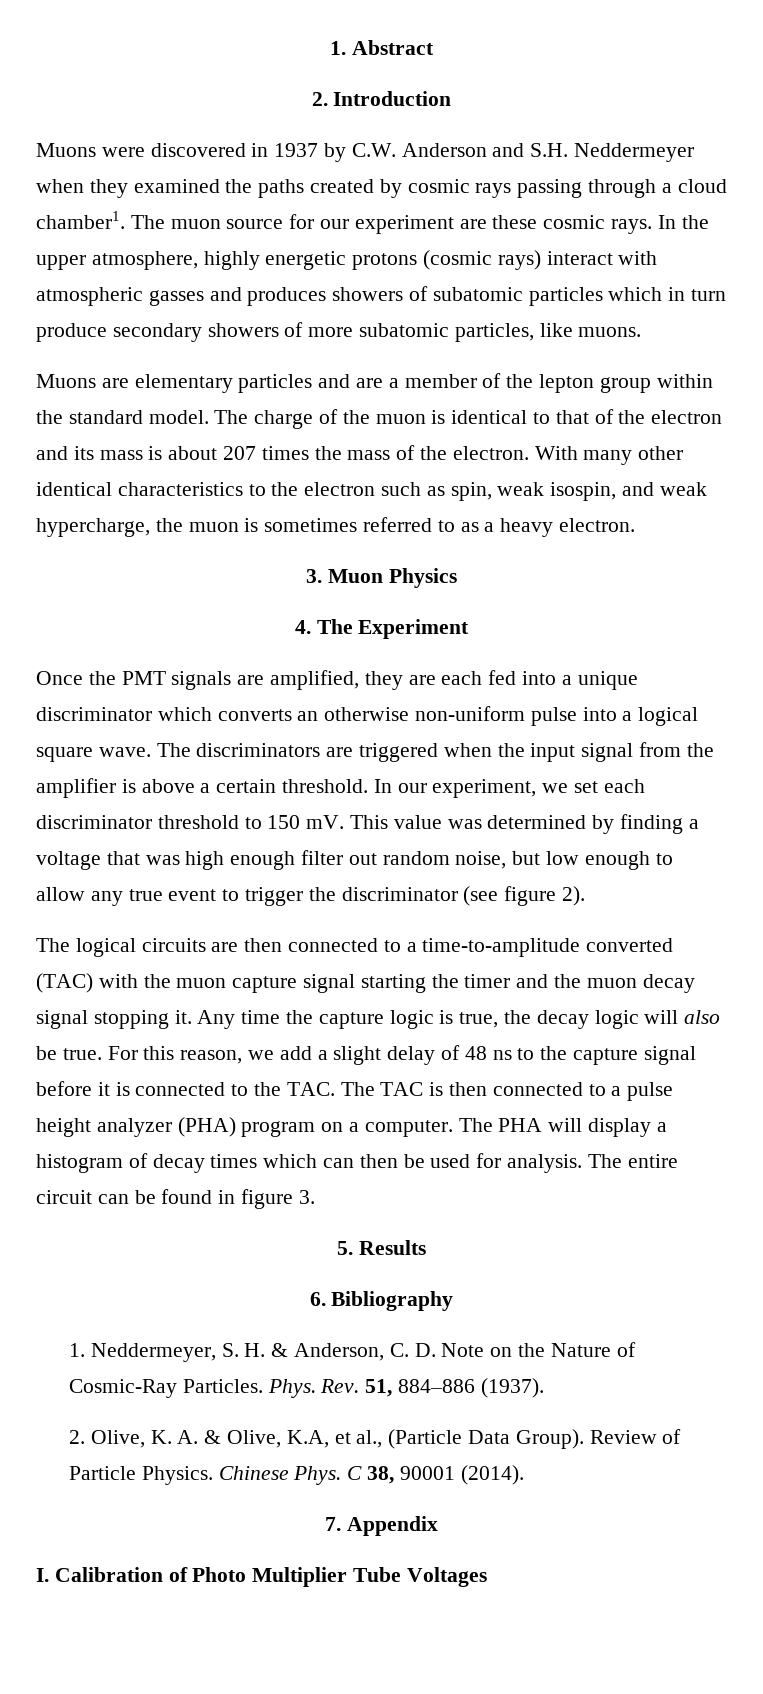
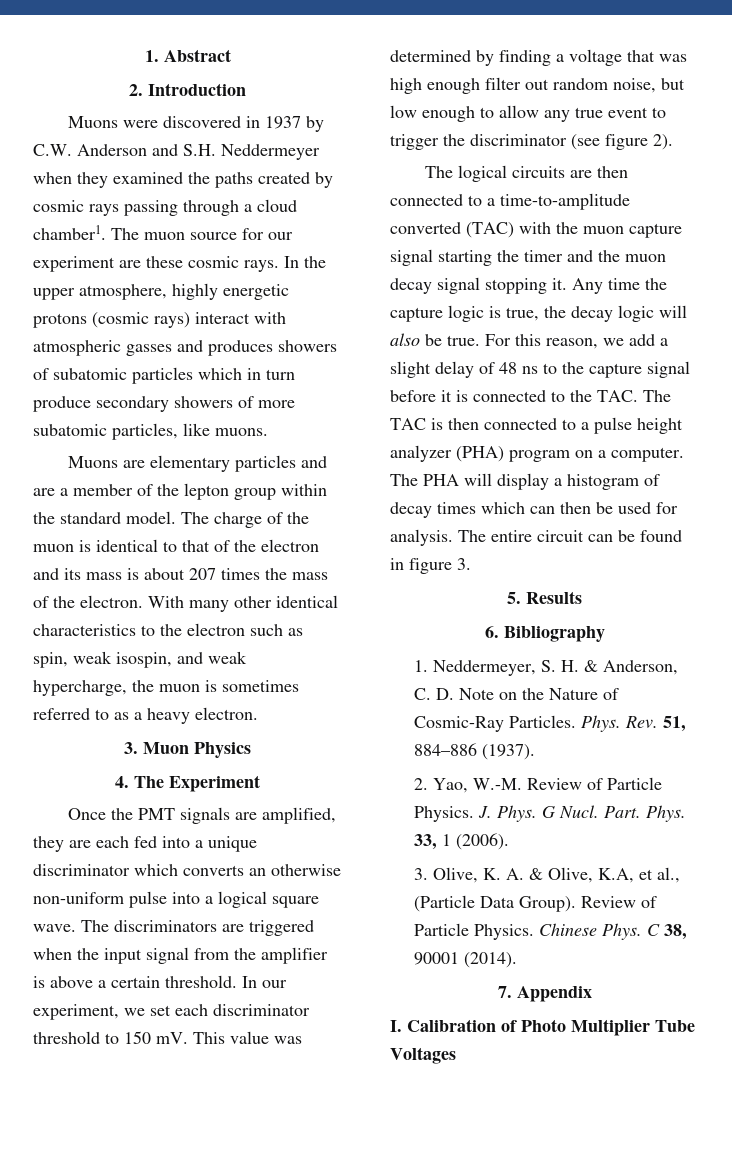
- 2. Olive, K. A. & Olive, K.A, et al., (Particle Data Group).
+ 2. Yao, W.-M. Review of Particle Physics. J. Phys. G Nucl. Part. Phys. 33, 1 (2006).
+ 3. Olive, K. A. & Olive, K.A, et al., (Particle Data Group).

